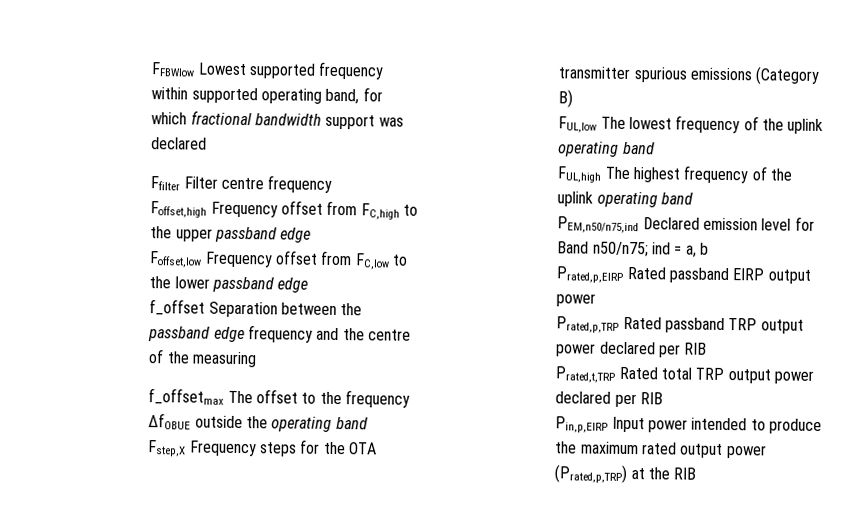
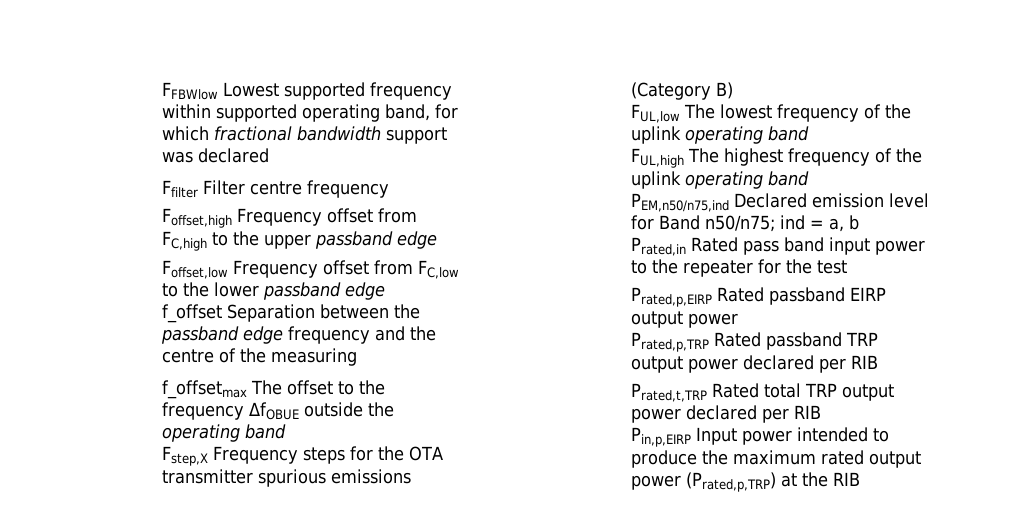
+ Prated,in Rated pass band input power to the repeater for the test

